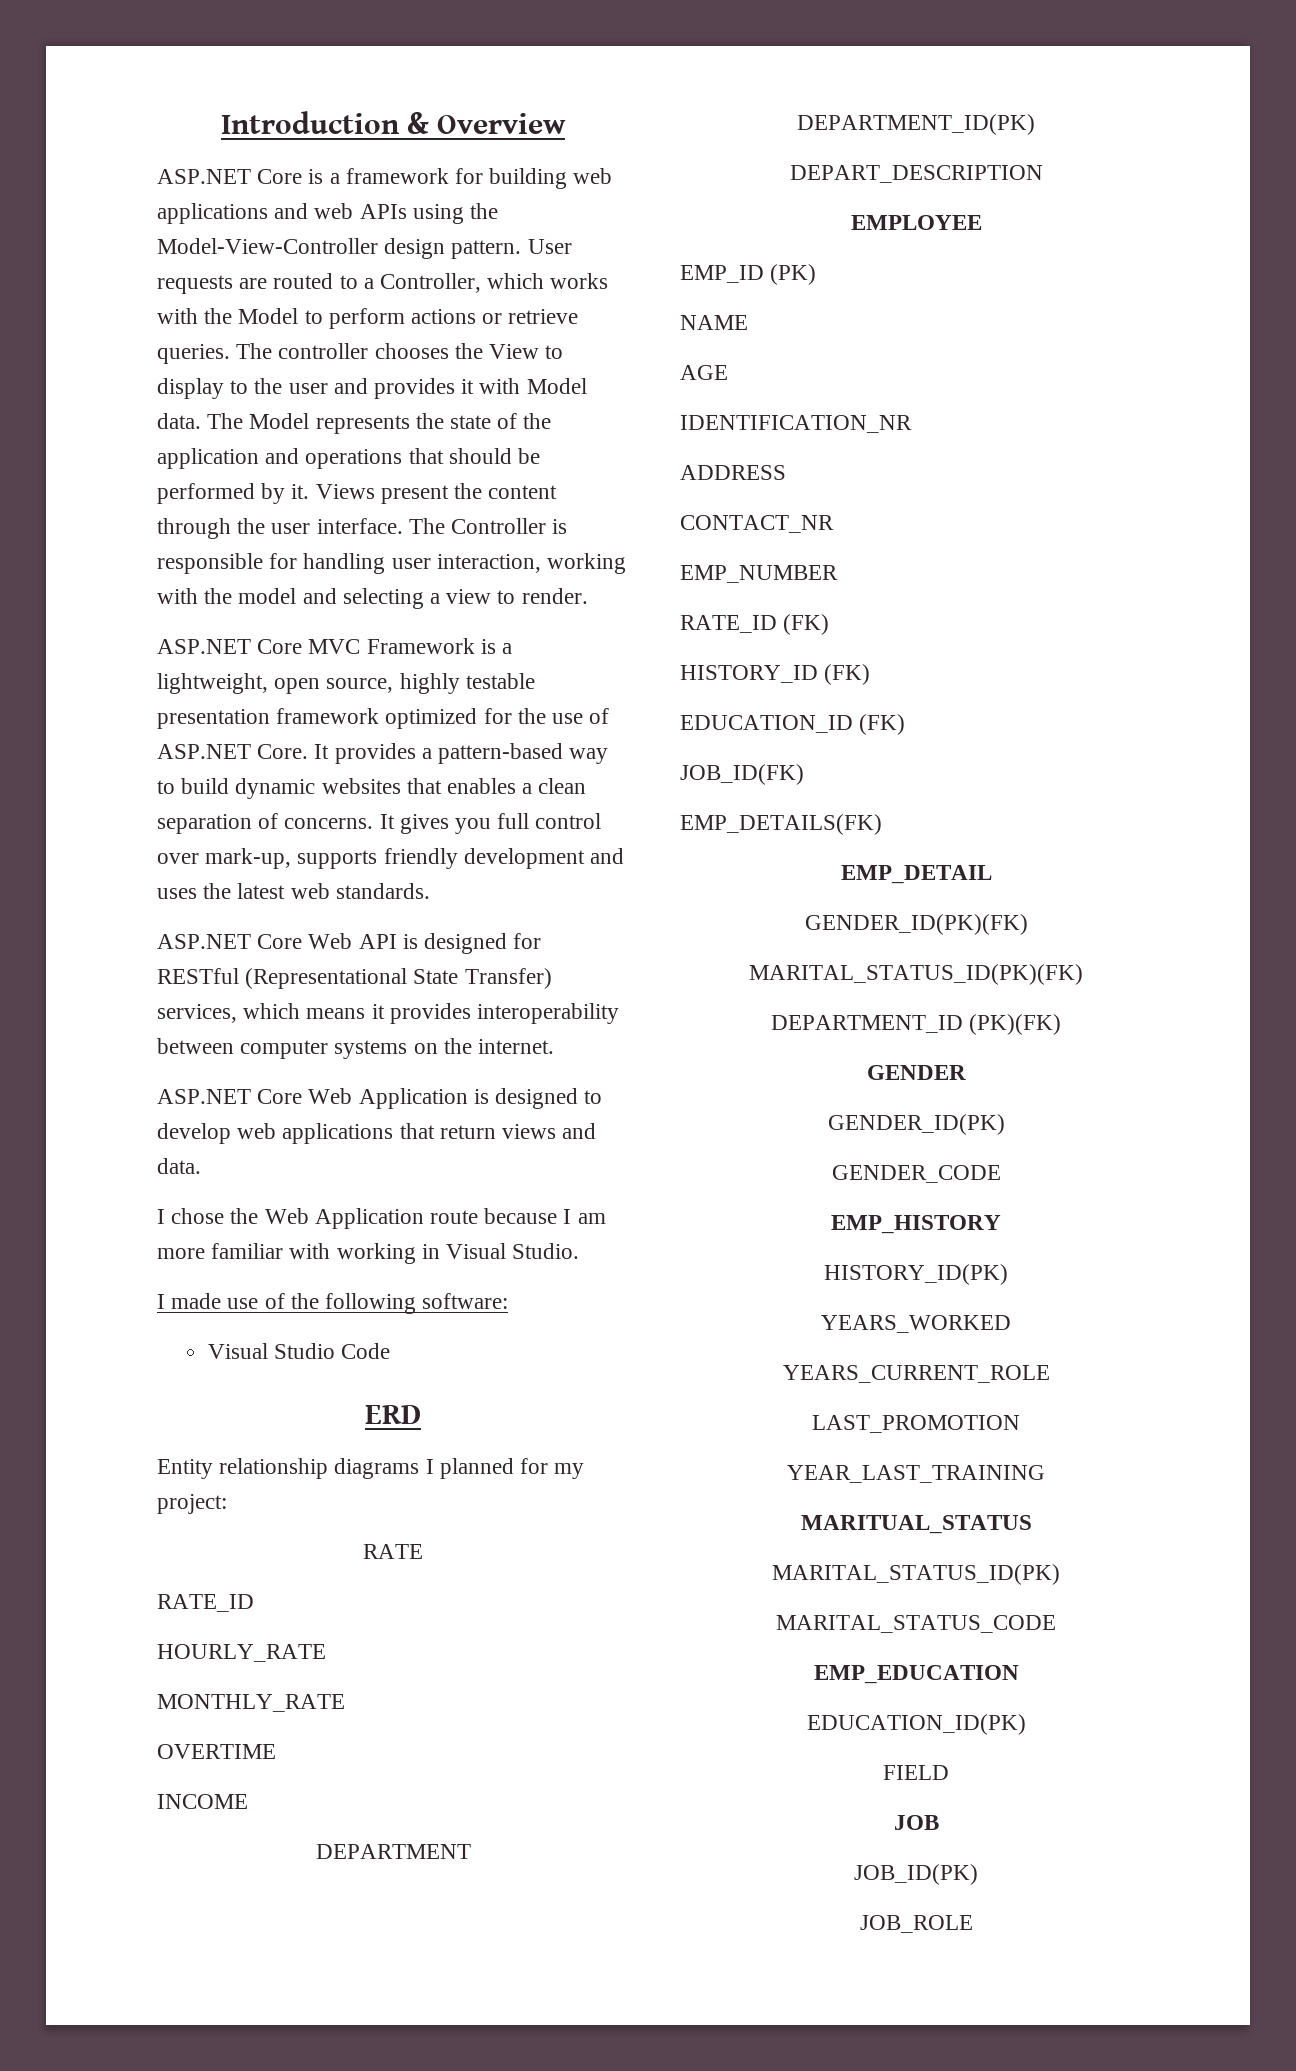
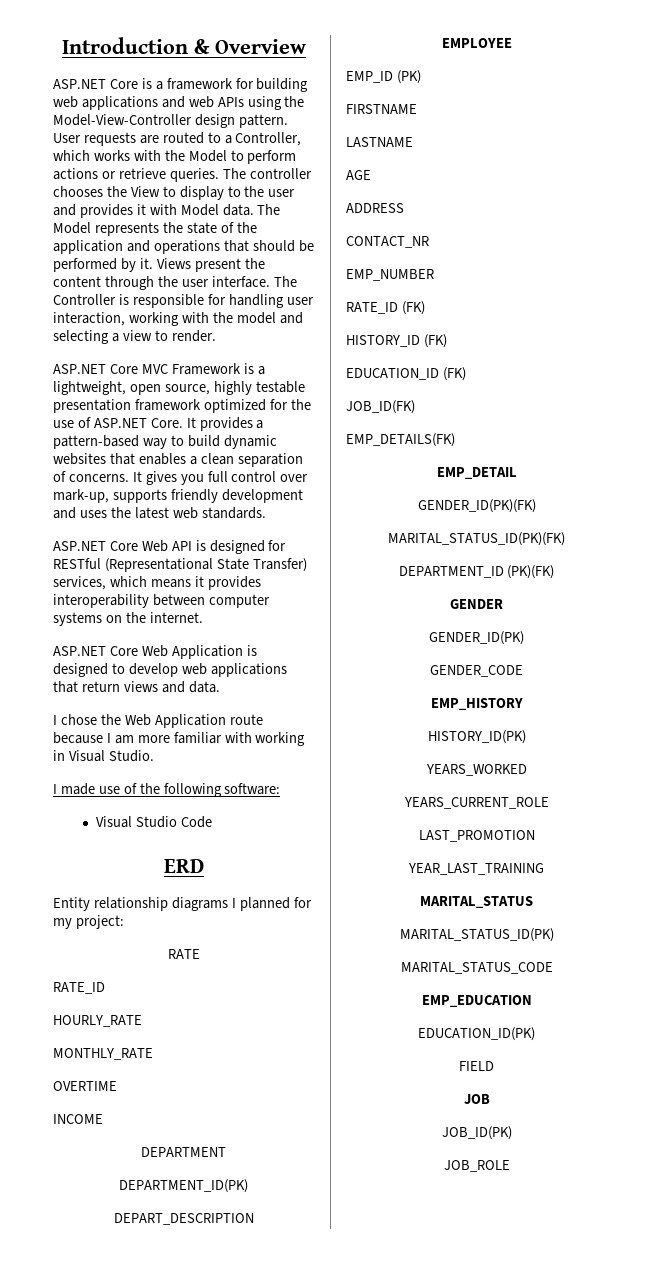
- NAME
+ FIRSTNAME
+ LASTNAME
- IDENTIFICATION_NR
- MARITUAL_STATUS
+ MARITAL_STATUS

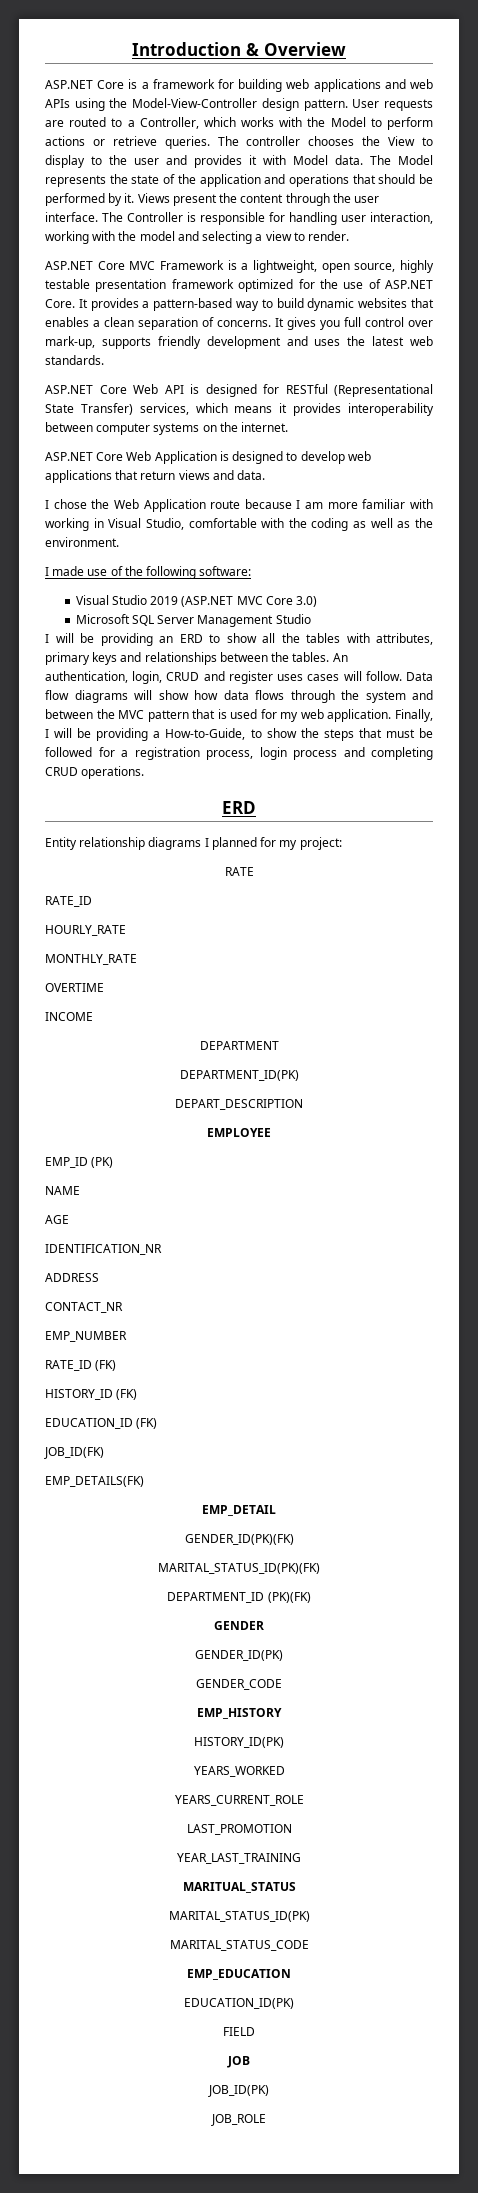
- I chose the Web Application route because I am more familiar with working in Visual Studio.
+ I chose the Web Application route because I am more familiar with working in Visual Studio, comfortable with the coding as well as the environment.
- Visual Studio Code
+ Visual Studio 2019 (ASP.NET MVC Core 3.0)
+ Microsoft SQL Server Management Studio
+ I will be providing an ERD to show all the tables with attributes, primary keys and relationships between the tables. An authentication, login, CRUD and register uses cases will follow. Data flow diagrams will show how data flows through the system and between the MVC pattern that is used for my web application. Finally, I will be providing a How-to-Guide, to show the steps that must be followed for a registration process, login process and completing CRUD operations.
- FIRSTNAME
- LASTNAME
+ NAME
+ IDENTIFICATION_NR
- MARITAL_STATUS
+ MARITUAL_STATUS

